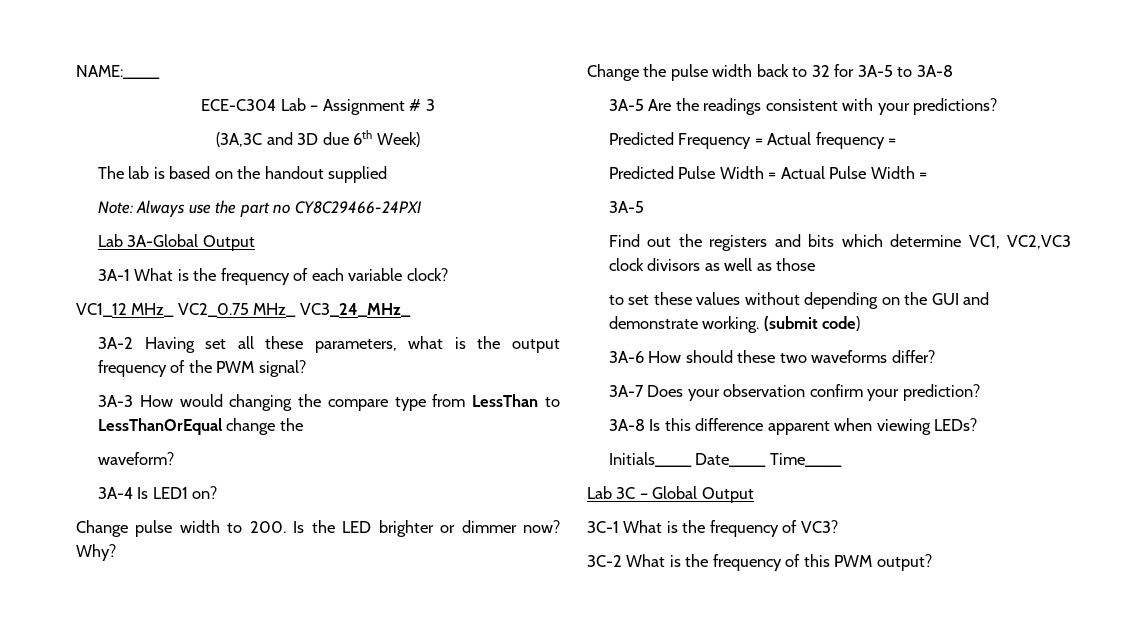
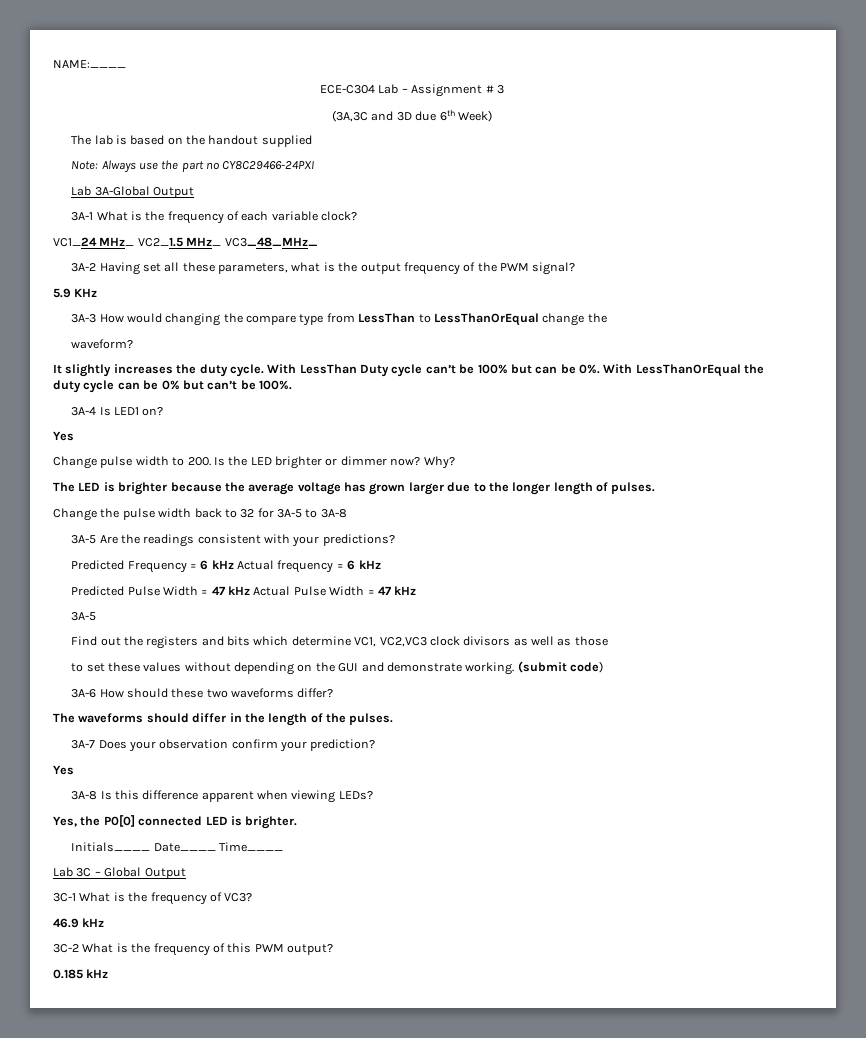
- VC1_12 MHz_ VC2_0.75 MHz_ VC3_24_MHz_
+ VC1_24 MHz_ VC2_1.5 MHz_ VC3_48_MHz_
+ 5.9 KHz
+ It slightly increases the duty cycle. With LessThan Duty cycle can’t be 100% but can be 0%. With LessThanOrEqual the duty cycle can be 0% but can’t be 100%.
  3A-4 Is LED1 on?
+ Yes
+ The LED is brighter because the average voltage has grown larger due to the longer length of pulses.
- Predicted Frequency = Actual frequency =
+ Predicted Frequency = 6 kHz Actual frequency = 6 kHz
- Predicted Pulse Width = Actual Pulse Width =
+ Predicted Pulse Width = 47 kHz Actual Pulse Width = 47 kHz
+ The waveforms should differ in the length of the pulses.
  3A-7 Does your observation confirm your prediction?
+ Yes
+ Yes, the P0[0] connected LED is brighter.
+ 46.9 kHz
+ 0.185 kHz

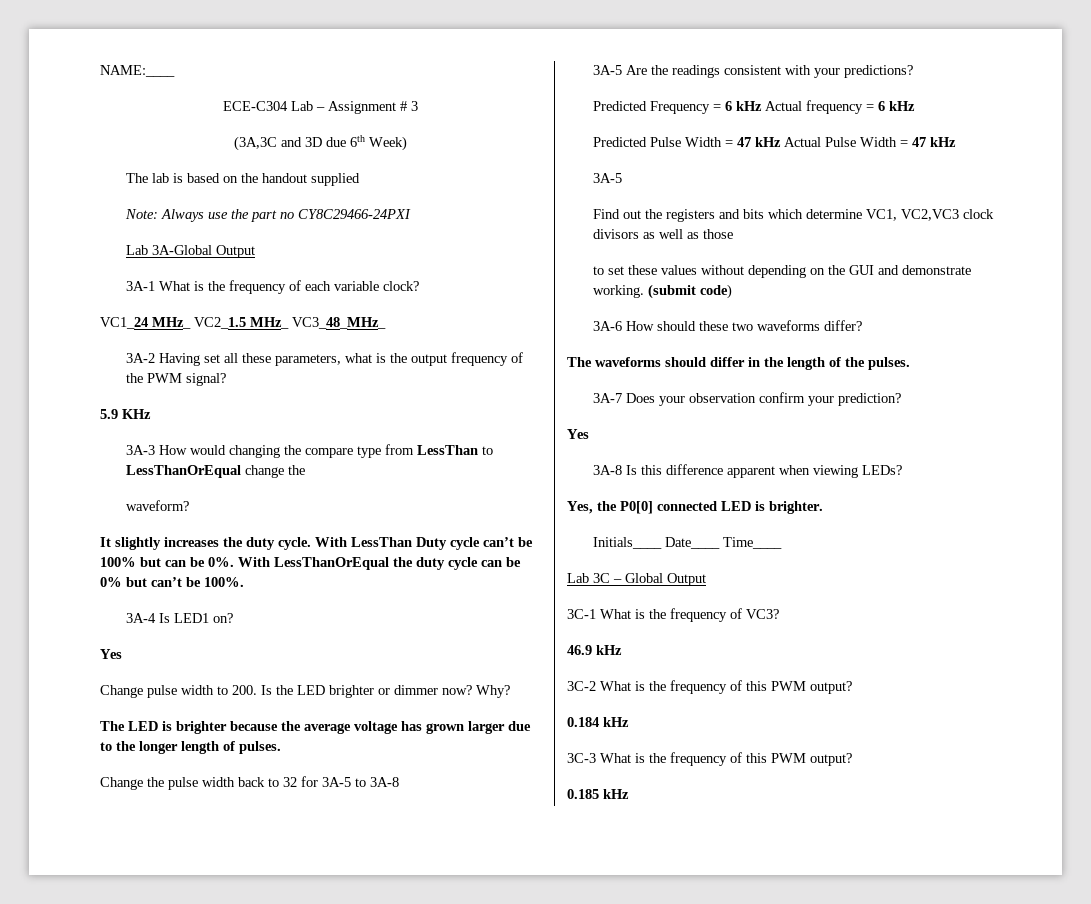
+ 0.184 kHz
+ 3C-3 What is the frequency of this PWM output?

